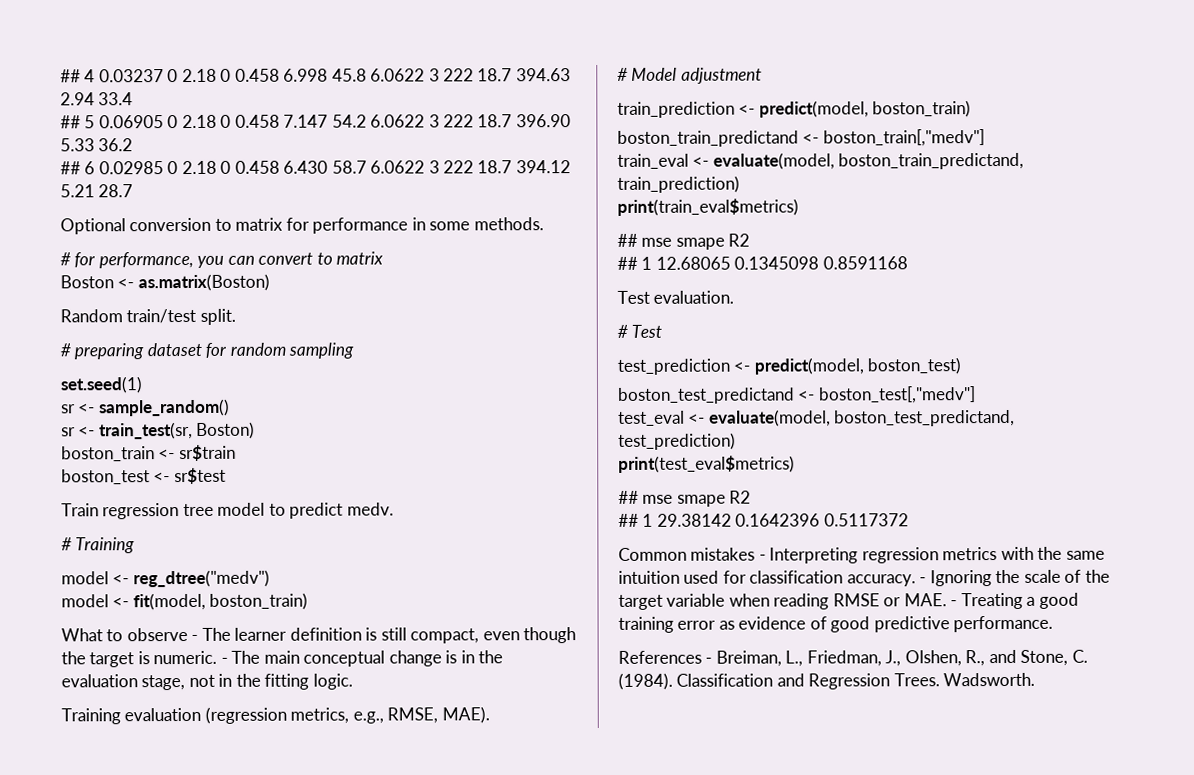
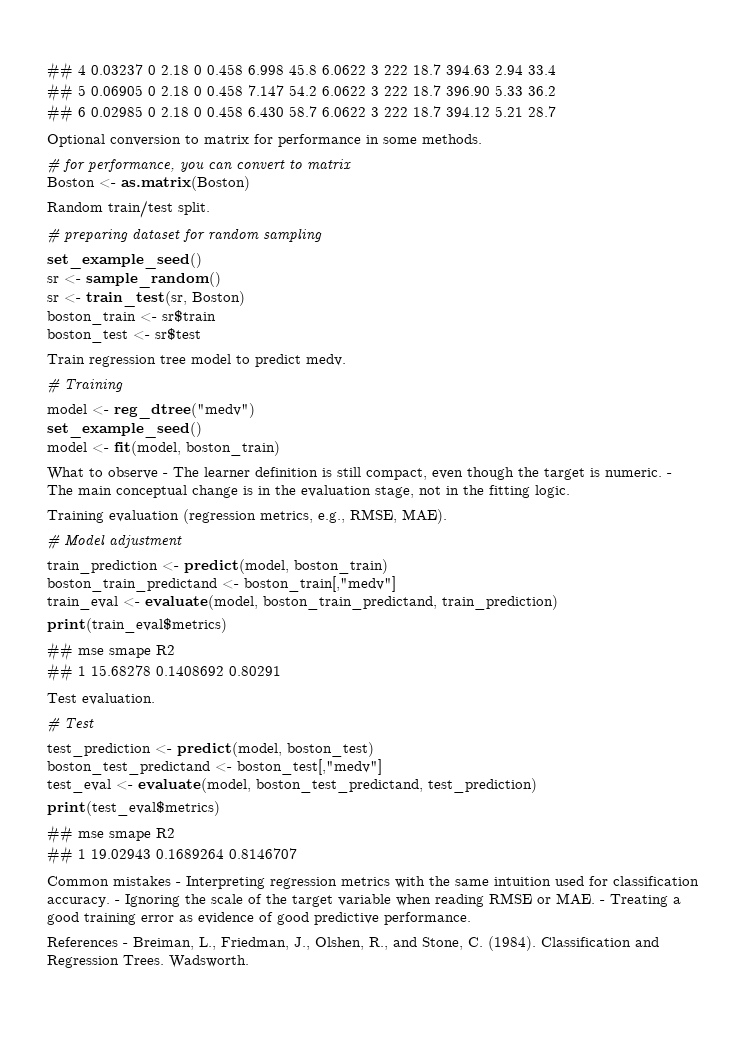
  # preparing dataset for random sampling
- set.seed(1)
+ set_example_seed()
  model <- reg_dtree("medv")
+ set_example_seed()
- ## 1 12.68065 0.1345098 0.8591168
+ ## 1 15.68278 0.1408692 0.80291
- ## 1 29.38142 0.1642396 0.5117372
+ ## 1 19.02943 0.1689264 0.8146707

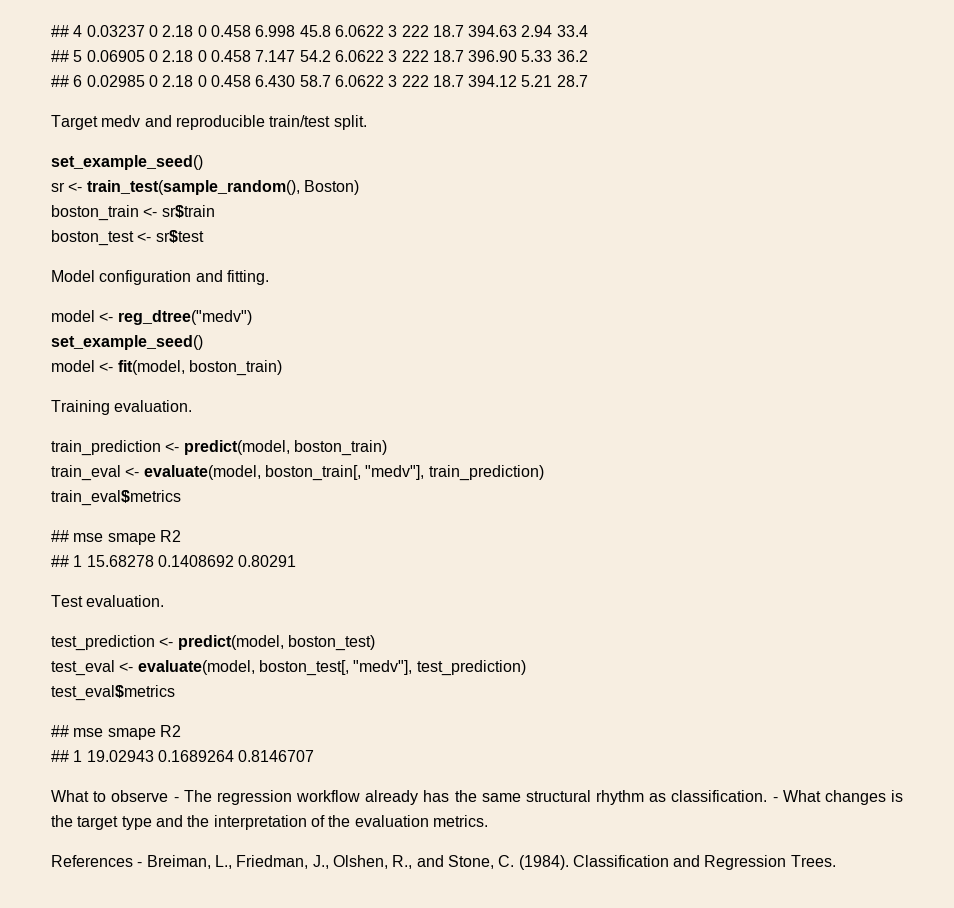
- Optional conversion to matrix for performance in some methods.
- # for performance, you can convert to matrix
- Boston <- as.matrix(Boston)
- Random train/test split.
- # preparing dataset for random sampling
+ Target medv and reproducible train/test split.
- sr <- sample_random()
- sr <- train_test(sr, Boston)
+ sr <- train_test(sample_random(), Boston)
- Train regression tree model to predict medv.
- # Training
+ Model configuration and fitting.
- What to observe - The learner definition is still compact, even though the target is numeric. - The main conceptual change is in the evaluation stage, not in the fitting logic.
- Training evaluation (regression metrics, e.g., RMSE, MAE).
- # Model adjustment
+ Training evaluation.
- boston_train_predictand <- boston_train[,"medv"]
- train_eval <- evaluate(model, boston_train_predictand, train_prediction)
+ train_eval <- evaluate(model, boston_train[, "medv"], train_prediction)
- print(train_eval$metrics)
+ train_eval$metrics
- # Test
- boston_test_predictand <- boston_test[,"medv"]
- test_eval <- evaluate(model, boston_test_predictand, test_prediction)
+ test_eval <- evaluate(model, boston_test[, "medv"], test_prediction)
- print(test_eval$metrics)
+ test_eval$metrics
- Common mistakes - Interpreting regression metrics with the same intuition used for classification accuracy. - Ignoring the scale of the target variable when reading RMSE or MAE. - Treating a good training error as evidence of good predictive performance.
+ What to observe - The regression workflow already has the same structural rhythm as classification. - What changes is the target type and the interpretation of the evaluation metrics.
- Wadsworth.

